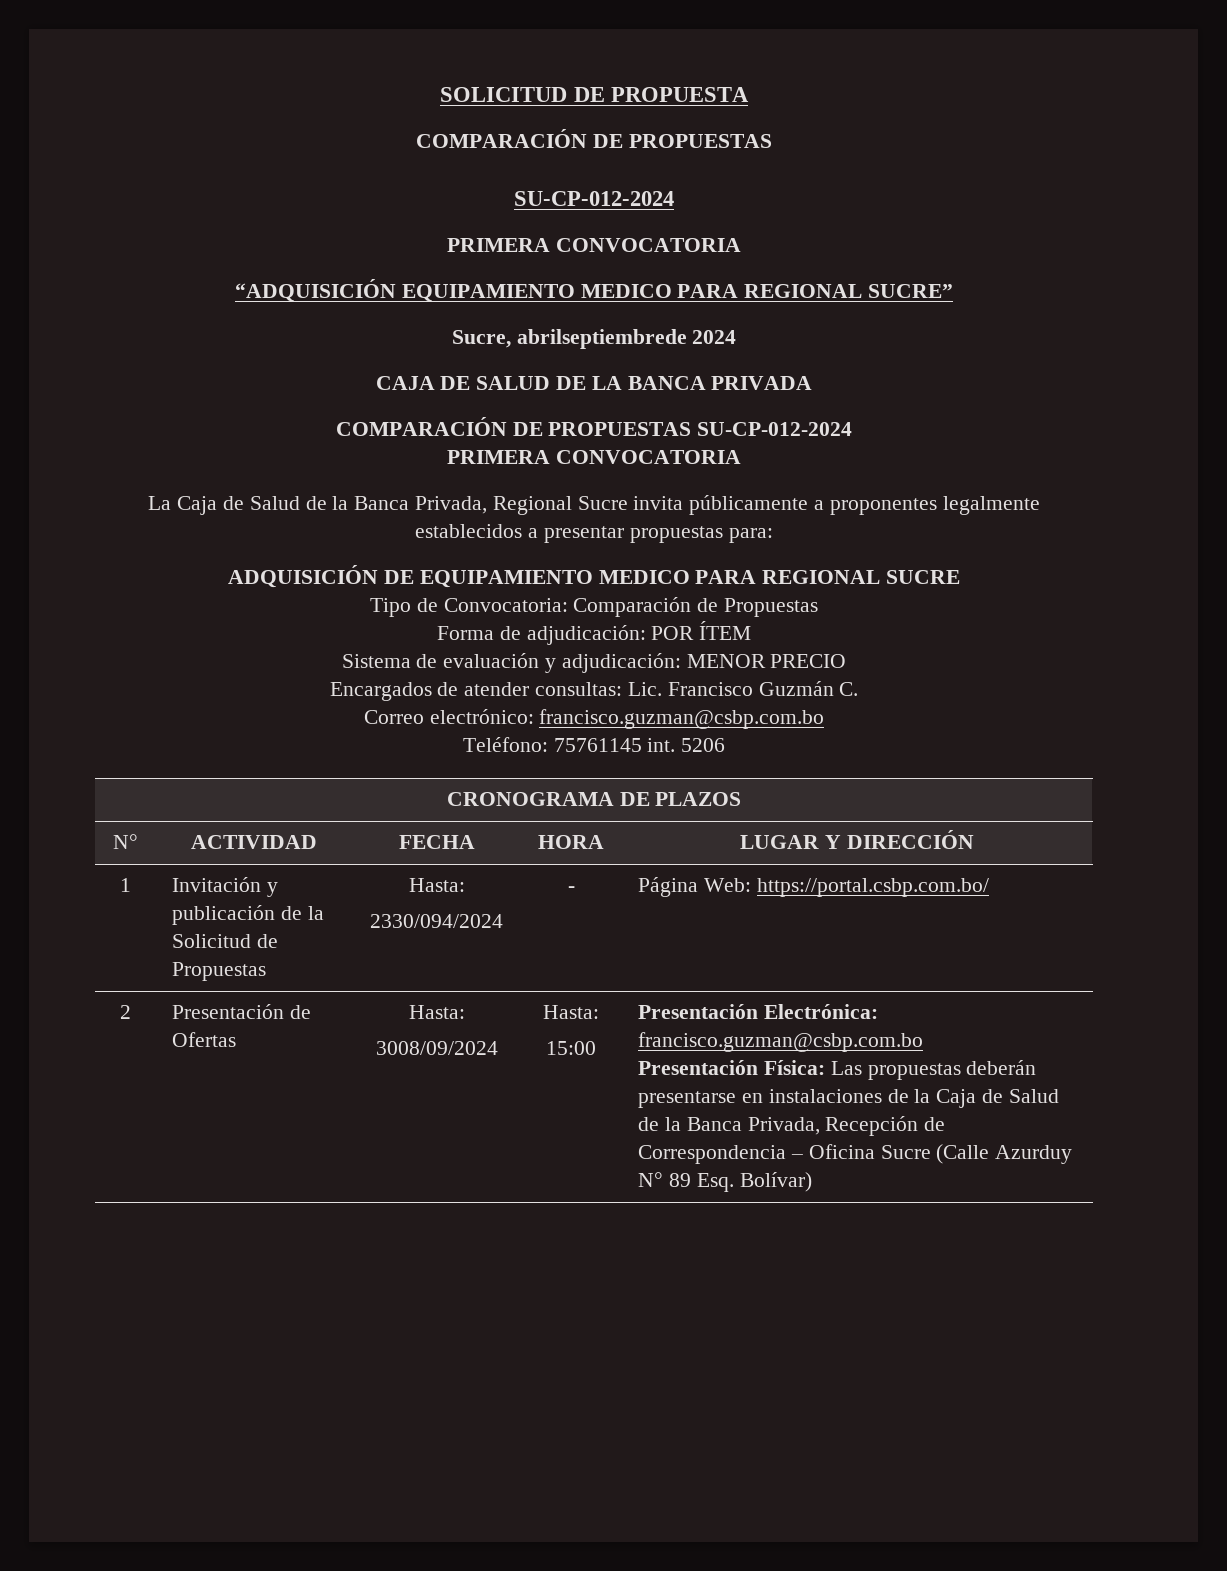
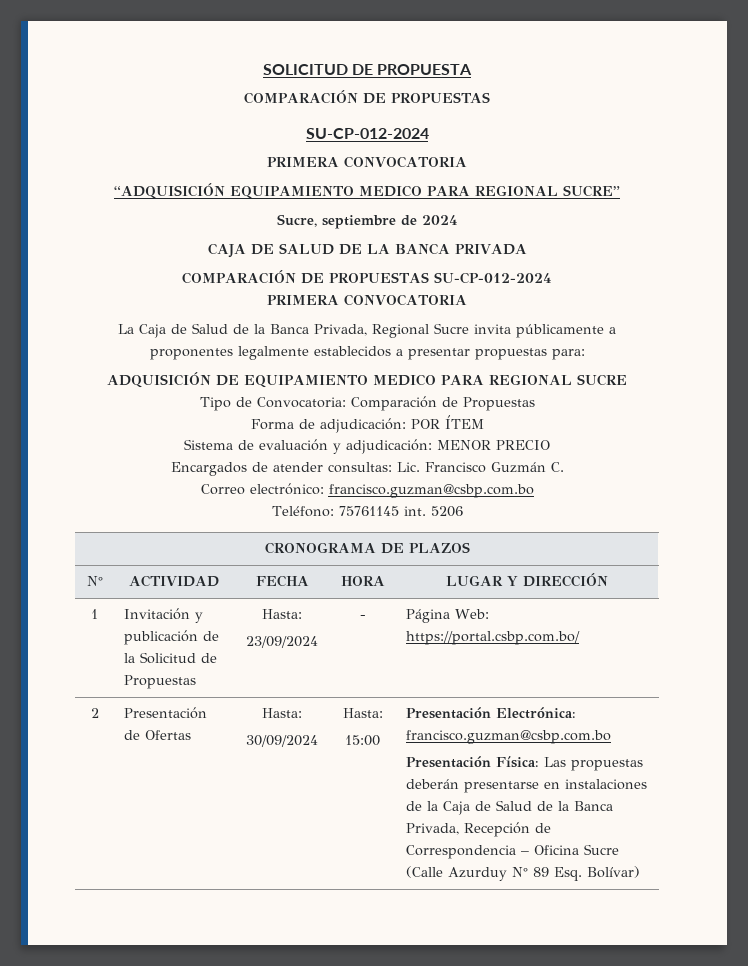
- Sucre, abrilseptiembrede 2024
+ Sucre, septiembre de 2024
  1 | Invitación y publicación de la Solicitud de Propuestas | Hasta:
- 2330/094/2024 | - | Página Web: https://portal.csbp.com.bo/
+ 23/09/2024 | - | Página Web: https://portal.csbp.com.bo/
  2 | Presentación de Ofertas | Hasta:
- 3008/09/2024 | Hasta:
+ 30/09/2024 | Hasta:

